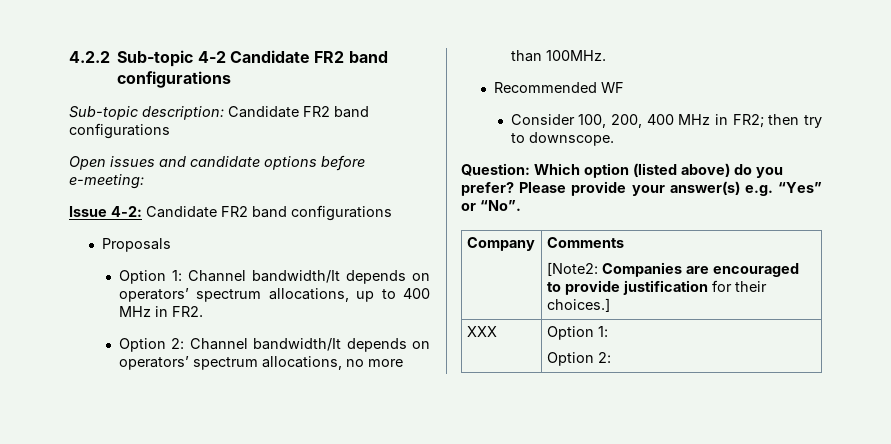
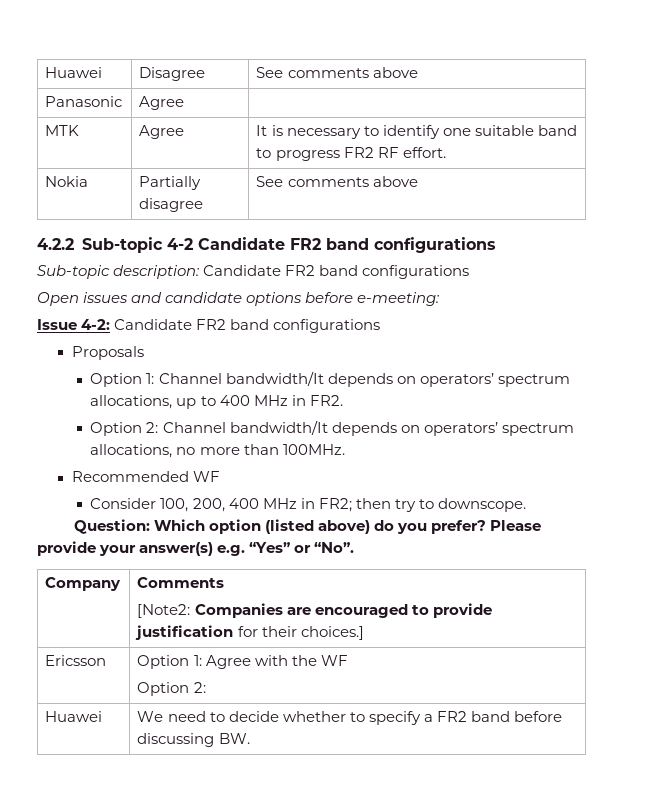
+ Huawei | Disagree | See comments above
+ Panasonic | Agree |
+ MTK | Agree | It is necessary to identify one suitable band to progress FR2 RF effort.
+ Nokia | Partially disagree | See comments above
- XXX | Option 1:
+ Ericsson | Option 1: Agree with the WF
  Option 2:
+ Huawei | We need to decide whether to specify a FR2 band before discussing BW.

